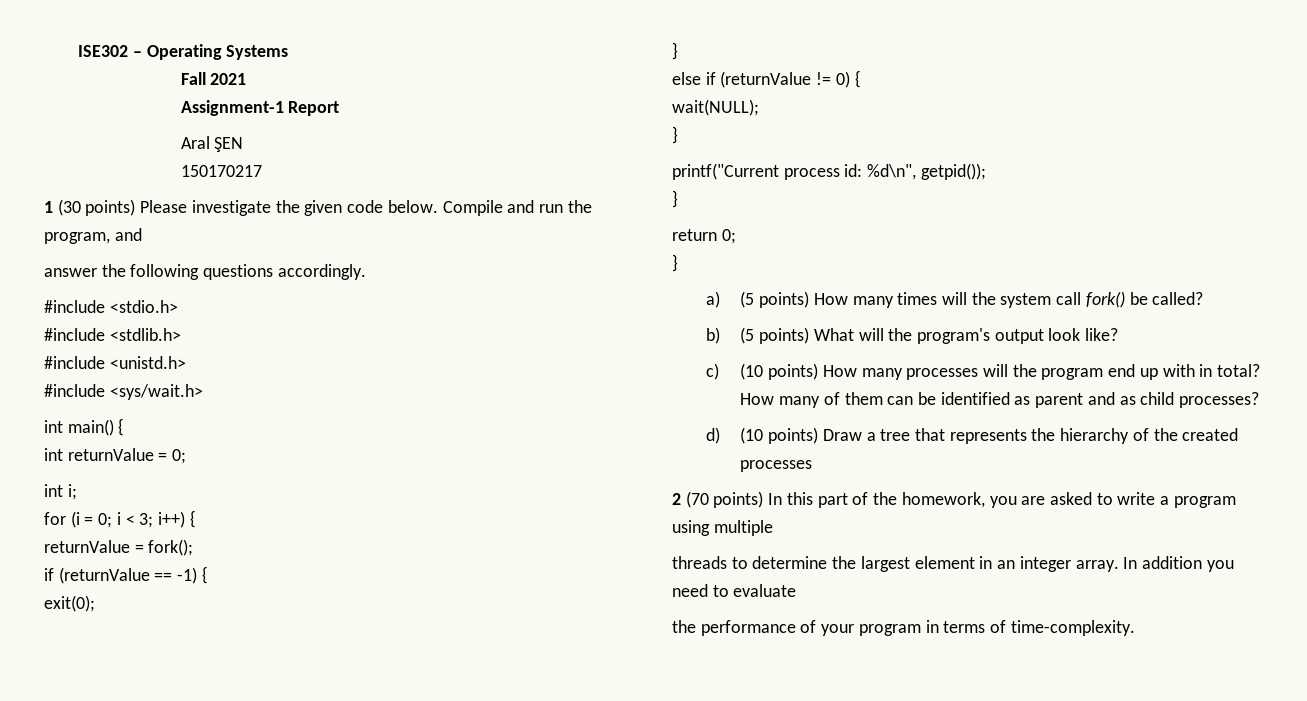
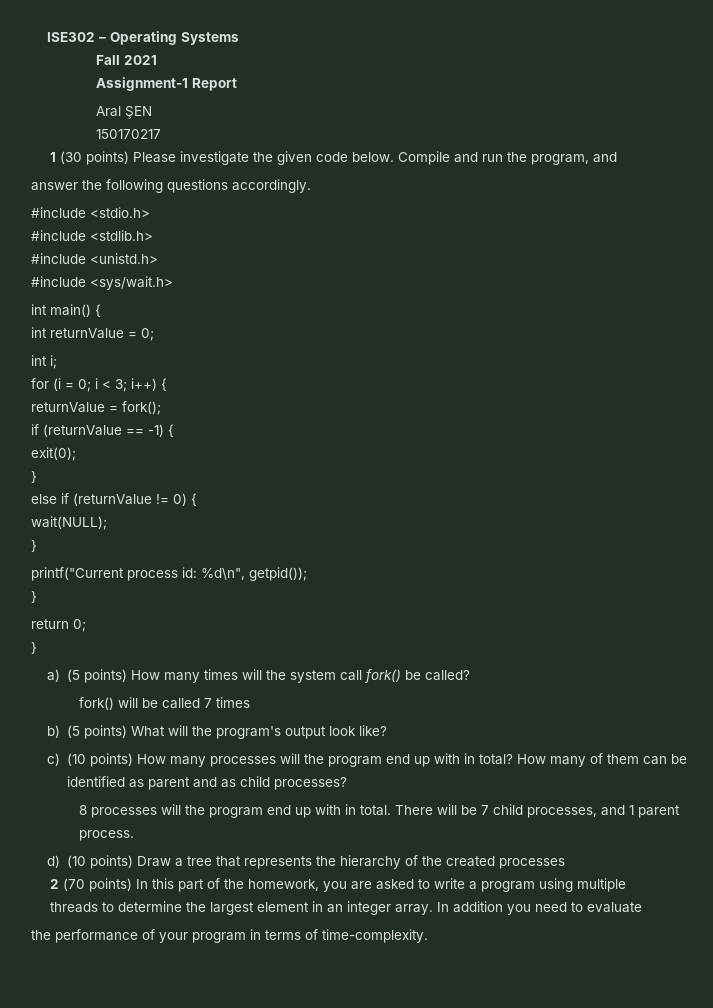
+ fork() will be called 7 times
+ 8 processes will the program end up with in total. There will be 7 child processes, and 1 parent process.

